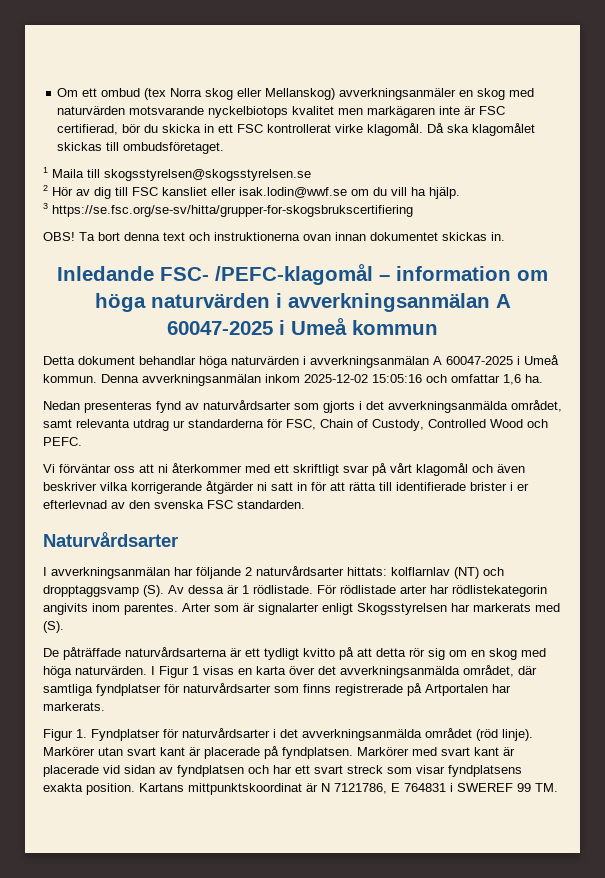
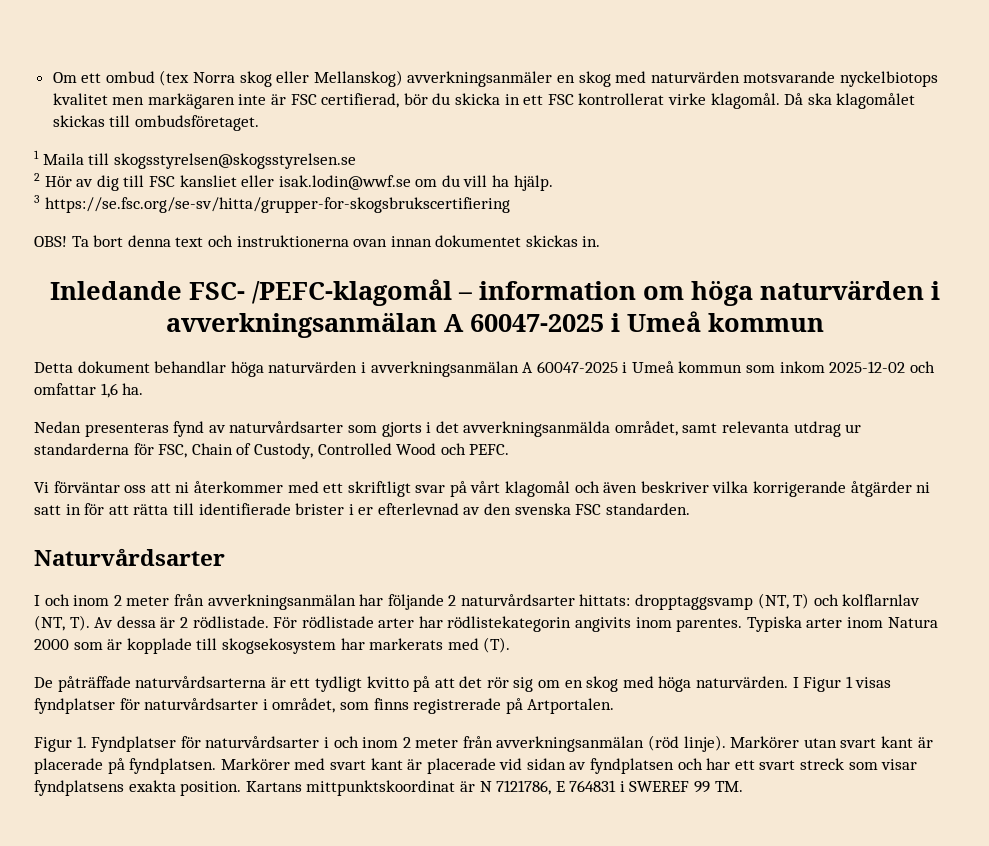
- Detta dokument behandlar höga naturvärden i avverkningsanmälan A 60047-2025 i Umeå kommun. Denna avverkningsanmälan inkom 2025-12-02 15:05:16 och omfattar 1,6 ha.
+ Detta dokument behandlar höga naturvärden i avverkningsanmälan A 60047-2025 i Umeå kommun som inkom 2025-12-02 och omfattar 1,6 ha.
- I avverkningsanmälan har följande 2 naturvårdsarter hittats: kolflarnlav (NT) och dropptaggsvamp (S). Av dessa är 1 rödlistade.
+ I och inom 2 meter från avverkningsanmälan har följande 2 naturvårdsarter hittats: dropptaggsvamp (NT, T) och kolflarnlav (NT, T). Av dessa är 2 rödlistade.
- Arter som är signalarter enligt Skogsstyrelsen har markerats med (S).
+ Typiska arter inom Natura 2000 som är kopplade till skogsekosystem har markerats med (T).
- De påträffade naturvårdsarterna är ett tydligt kvitto på att detta rör sig om en skog med höga naturvärden.
+ De påträffade naturvårdsarterna är ett tydligt kvitto på att det rör sig om en skog med höga naturvärden.
- I Figur 1 visas en karta över det avverkningsanmälda området, där samtliga fyndplatser för naturvårdsarter som finns registrerade på Artportalen har markerats.
+ I Figur 1 visas fyndplatser för naturvårdsarter i området, som finns registrerade på Artportalen.
- Figur 1. Fyndplatser för naturvårdsarter i det avverkningsanmälda området (röd linje).
+ Figur 1. Fyndplatser för naturvårdsarter i och inom 2 meter från avverkningsanmälan (röd linje).

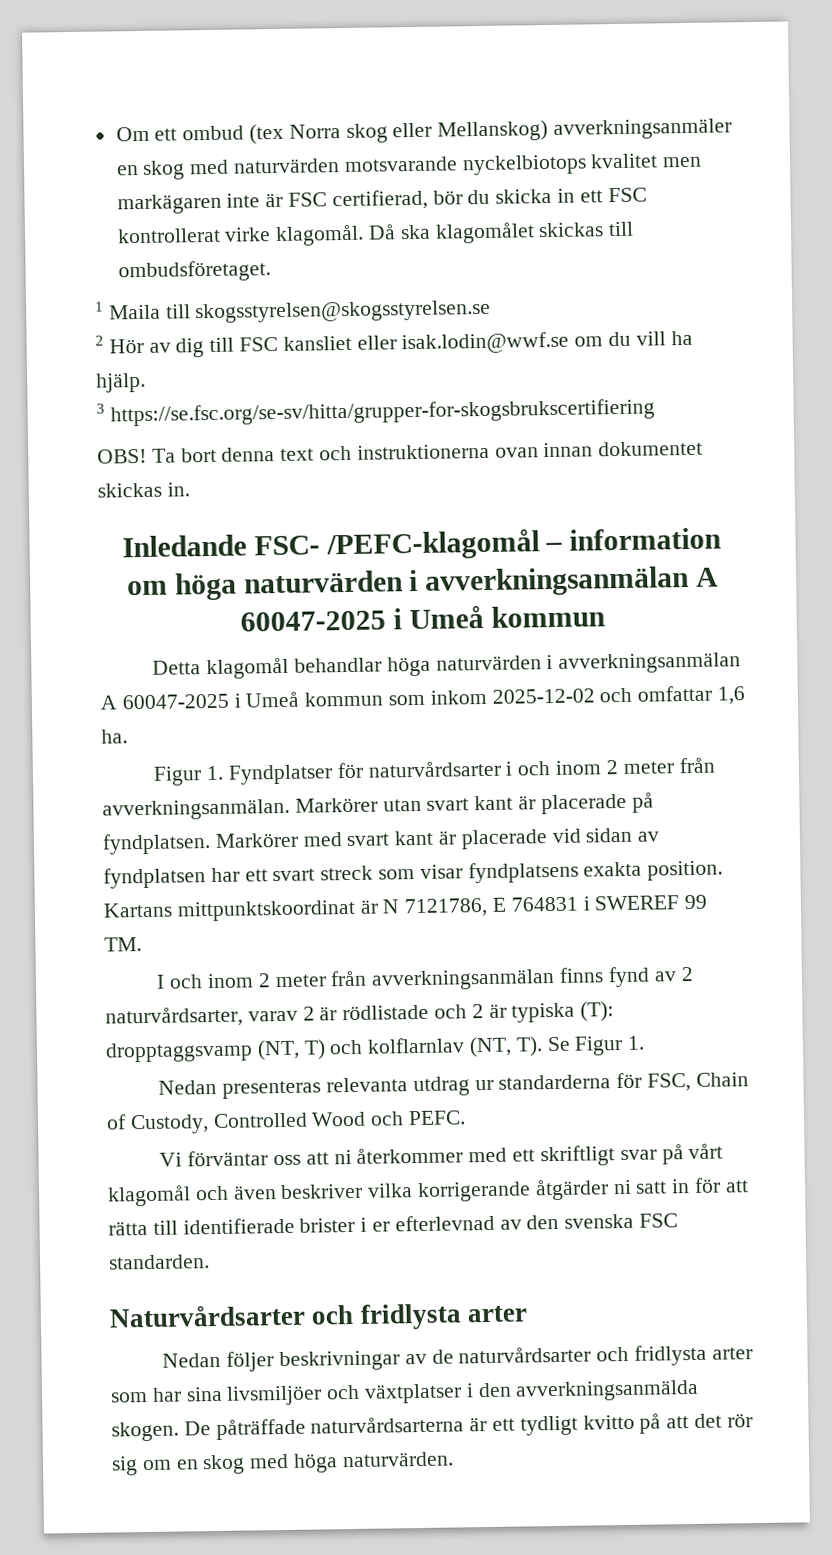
- Detta dokument behandlar höga naturvärden i avverkningsanmälan A 60047-2025 i Umeå kommun som inkom 2025-12-02 och omfattar 1,6 ha.
+ Detta klagomål behandlar höga naturvärden i avverkningsanmälan A 60047-2025 i Umeå kommun som inkom 2025-12-02 och omfattar 1,6 ha.
- Nedan presenteras fynd av naturvårdsarter som gjorts i det avverkningsanmälda området, samt relevanta utdrag ur standarderna för FSC, Chain of Custody, Controlled Wood och PEFC.
+ Figur 1. Fyndplatser för naturvårdsarter i och inom 2 meter från avverkningsanmälan. Markörer utan svart kant är placerade på fyndplatsen. Markörer med svart kant är placerade vid sidan av fyndplatsen har ett svart streck som visar fyndplatsens exakta position. Kartans mittpunktskoordinat är N 7121786, E 764831 i SWEREF 99 TM.
+ I och inom 2 meter från avverkningsanmälan finns fynd av 2 naturvårdsarter, varav 2 är rödlistade och 2 är typiska (T): dropptaggsvamp (NT, T) och kolflarnlav (NT, T). Se Figur 1.
+ Nedan presenteras relevanta utdrag ur standarderna för FSC, Chain of Custody, Controlled Wood och PEFC.
- Naturvårdsarter
- I och inom 2 meter från avverkningsanmälan har följande 2 naturvårdsarter hittats: dropptaggsvamp (NT, T) och kolflarnlav (NT, T). Av dessa är 2 rödlistade. För rödlistade arter har rödlistekategorin angivits inom parentes. Typiska arter inom Natura 2000 som är kopplade till skogsekosystem har markerats med (T).
- De påträffade naturvårdsarterna är ett tydligt kvitto på att det rör sig om en skog med höga naturvärden. I Figur 1 visas fyndplatser för naturvårdsarter i området, som finns registrerade på Artportalen.
- Figur 1. Fyndplatser för naturvårdsarter i och inom 2 meter från avverkningsanmälan (röd linje). Markörer utan svart kant är placerade på fyndplatsen. Markörer med svart kant är placerade vid sidan av fyndplatsen och har ett svart streck som visar fyndplatsens exakta position. Kartans mittpunktskoordinat är N 7121786, E 764831 i SWEREF 99 TM.
+ Naturvårdsarter och fridlysta arter
+ Nedan följer beskrivningar av de naturvårdsarter och fridlysta arter som har sina livsmiljöer och växtplatser i den avverkningsanmälda skogen. De påträffade naturvårdsarterna är ett tydligt kvitto på att det rör sig om en skog med höga naturvärden.

